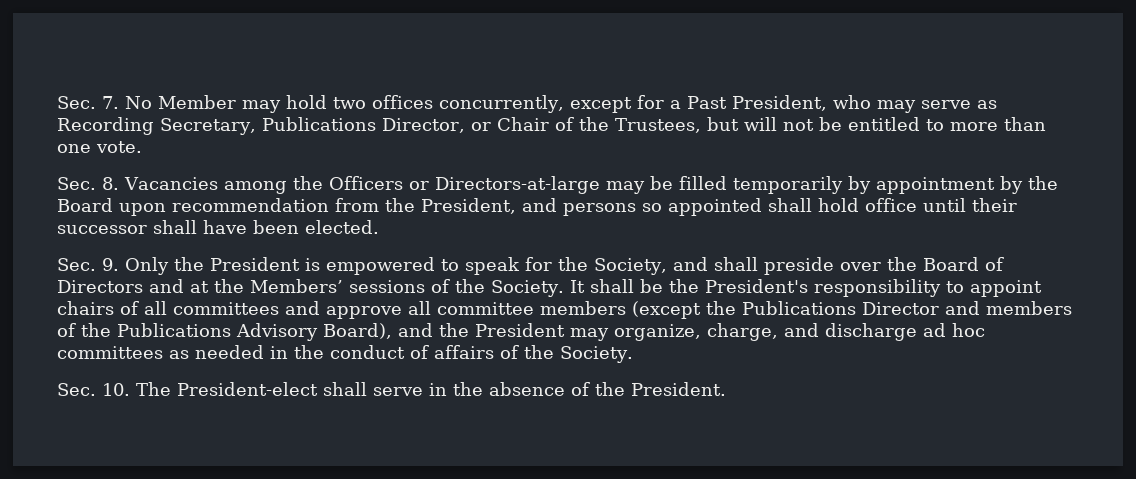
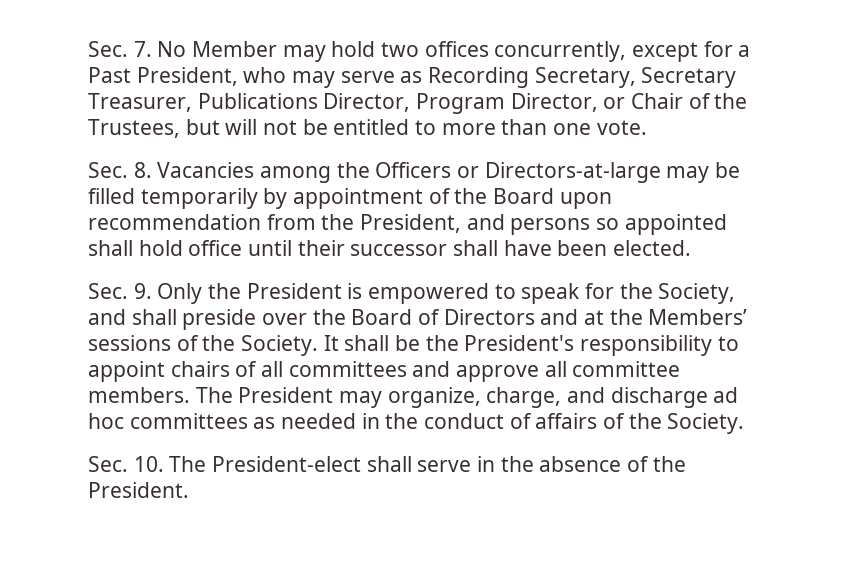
- Sec. 7. No Member may hold two offices concurrently, except for a Past President, who may serve as Recording Secretary, Publications Director, or Chair of the Trustees, but will not be entitled to more than one vote.
+ Sec. 7. No Member may hold two offices concurrently, except for a Past President, who may serve as Recording Secretary, Secretary Treasurer, Publications Director, Program Director, or Chair of the Trustees, but will not be entitled to more than one vote.
- Sec. 8. Vacancies among the Officers or Directors-at-large may be filled temporarily by appointment by the Board upon recommendation from the President, and persons so appointed shall hold office until their successor shall have been elected.
+ Sec. 8. Vacancies among the Officers or Directors-at-large may be filled temporarily by appointment of the Board upon recommendation from the President, and persons so appointed shall hold office until their successor shall have been elected.
- It shall be the President's responsibility to appoint chairs of all committees and approve all committee members (except the Publications Director and members of the Publications Advisory Board), and the President may organize, charge, and discharge ad hoc committees as needed in the conduct of affairs of the Society.
+ It shall be the President's responsibility to appoint chairs of all committees and approve all committee members. The President may organize, charge, and discharge ad hoc committees as needed in the conduct of affairs of the Society.

